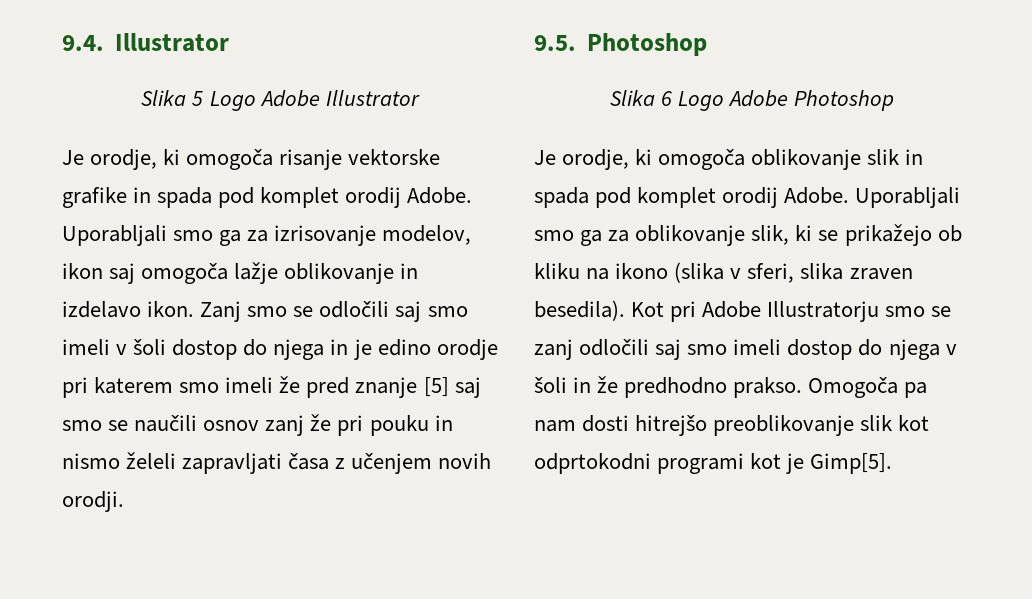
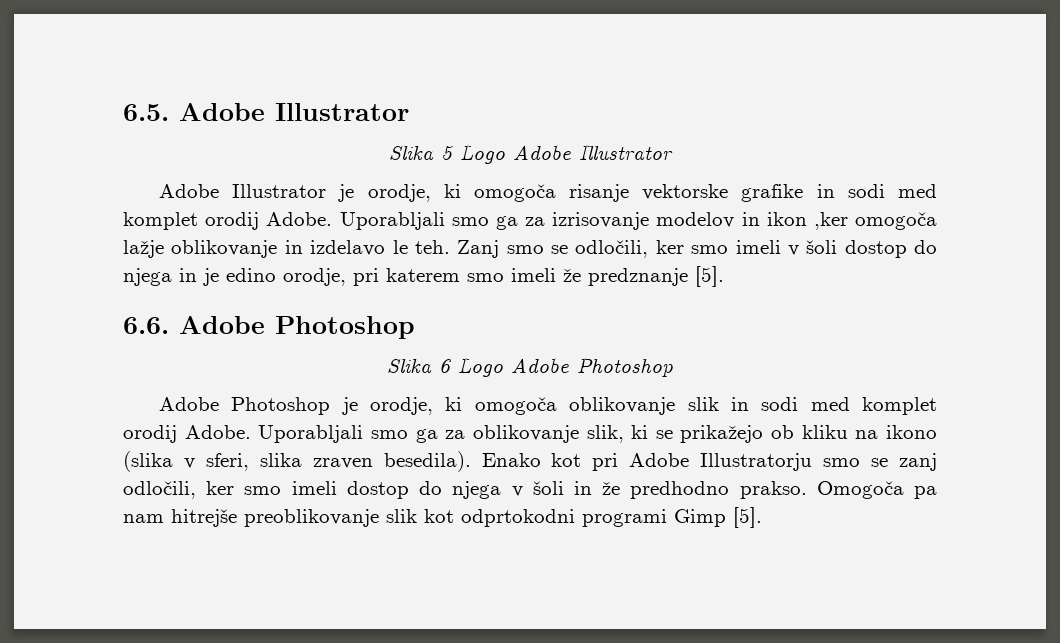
- 9.4. Illustrator
+ 6.5. Adobe Illustrator
- Je orodje, ki omogoča risanje vektorske grafike in spada pod komplet orodij Adobe.
+ Adobe Illustrator je orodje, ki omogoča risanje vektorske grafike in sodi med komplet orodij Adobe.
- Uporabljali smo ga za izrisovanje modelov, ikon saj omogoča lažje oblikovanje in izdelavo ikon.
+ Uporabljali smo ga za izrisovanje modelov in ikon ,ker omogoča lažje oblikovanje in izdelavo le teh.
- Zanj smo se odločili saj smo imeli v šoli dostop do njega in je edino orodje pri katerem smo imeli že pred znanje [5] saj smo se naučili osnov zanj že pri pouku in nismo želeli zapravljati časa z učenjem novih orodji.
- 9.5. Photoshop
+ Zanj smo se odločili, ker smo imeli v šoli dostop do njega in je edino orodje, pri katerem smo imeli že predznanje [5].
+ 6.6. Adobe Photoshop
- Je orodje, ki omogoča oblikovanje slik in spada pod komplet orodij Adobe.
+ Adobe Photoshop je orodje, ki omogoča oblikovanje slik in sodi med komplet orodij Adobe.
- Kot pri Adobe Illustratorju smo se zanj odločili saj smo imeli dostop do njega v šoli in že predhodno prakso.
+ Enako kot pri Adobe Illustratorju smo se zanj odločili, ker smo imeli dostop do njega v šoli in že predhodno prakso.
- Omogoča pa nam dosti hitrejšo preoblikovanje slik kot odprtokodni programi kot je Gimp[5].
+ Omogoča pa nam hitrejše preoblikovanje slik kot odprtokodni programi Gimp [5].

